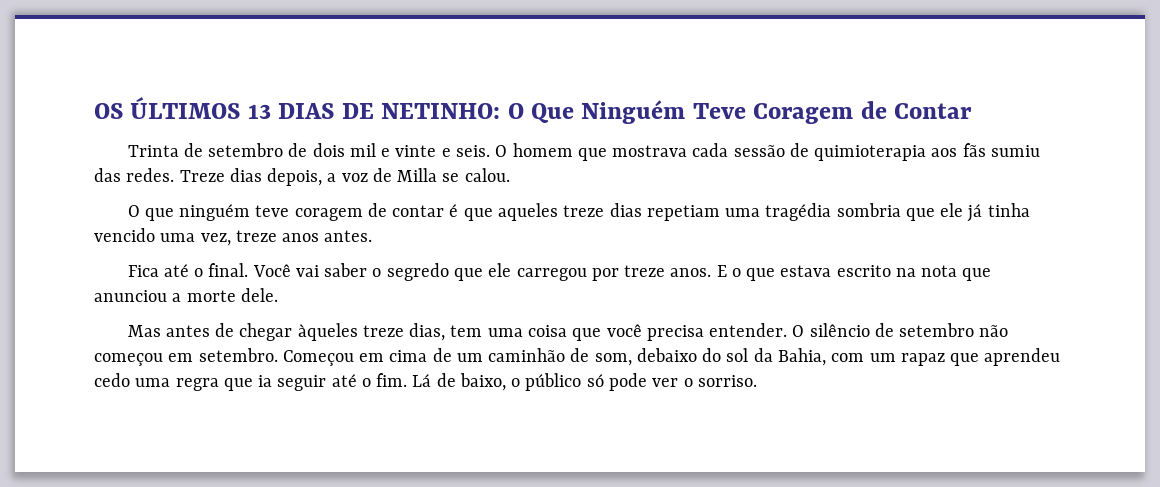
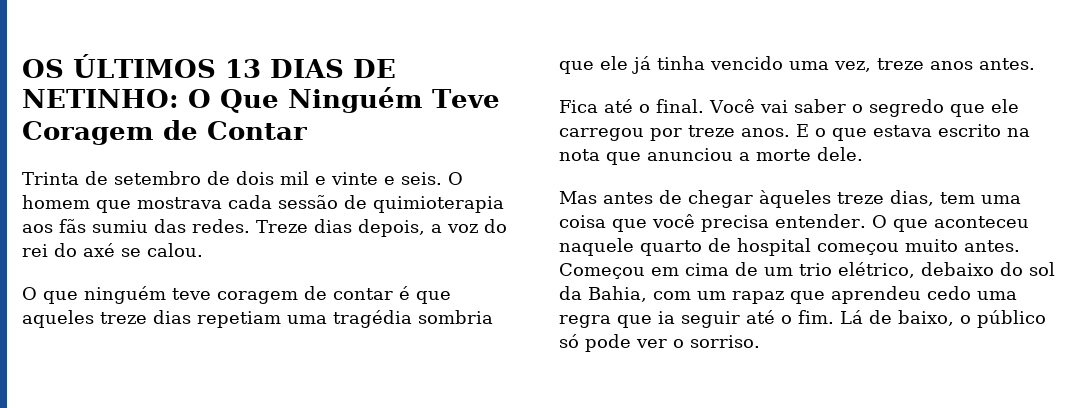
- Treze dias depois, a voz de Milla se calou.
+ Treze dias depois, a voz do rei do axé se calou.
- O silêncio de setembro não começou em setembro.
+ O que aconteceu naquele quarto de hospital começou muito antes.
- Começou em cima de um caminhão de som, debaixo do sol da Bahia, com um rapaz que aprendeu cedo uma regra que ia seguir até o fim.
+ Começou em cima de um trio elétrico, debaixo do sol da Bahia, com um rapaz que aprendeu cedo uma regra que ia seguir até o fim.

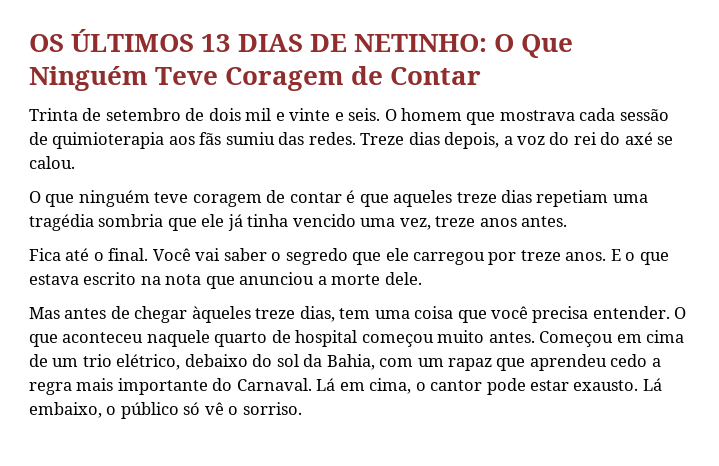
- Começou em cima de um trio elétrico, debaixo do sol da Bahia, com um rapaz que aprendeu cedo uma regra que ia seguir até o fim. Lá de baixo, o público só pode ver o sorriso.
+ Começou em cima de um trio elétrico, debaixo do sol da Bahia, com um rapaz que aprendeu cedo a regra mais importante do Carnaval. Lá em cima, o cantor pode estar exausto. Lá embaixo, o público só vê o sorriso.

